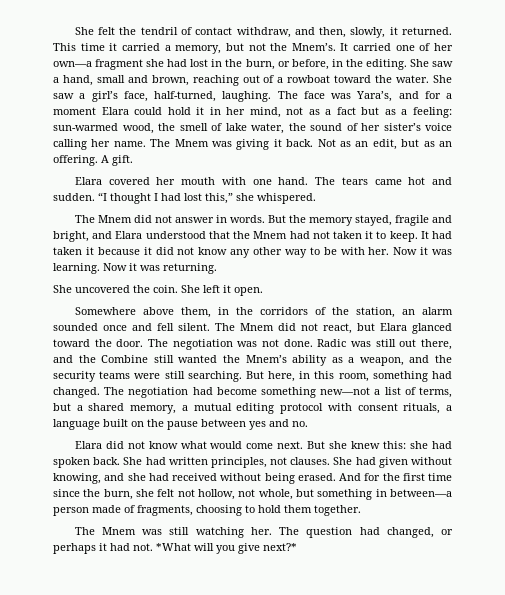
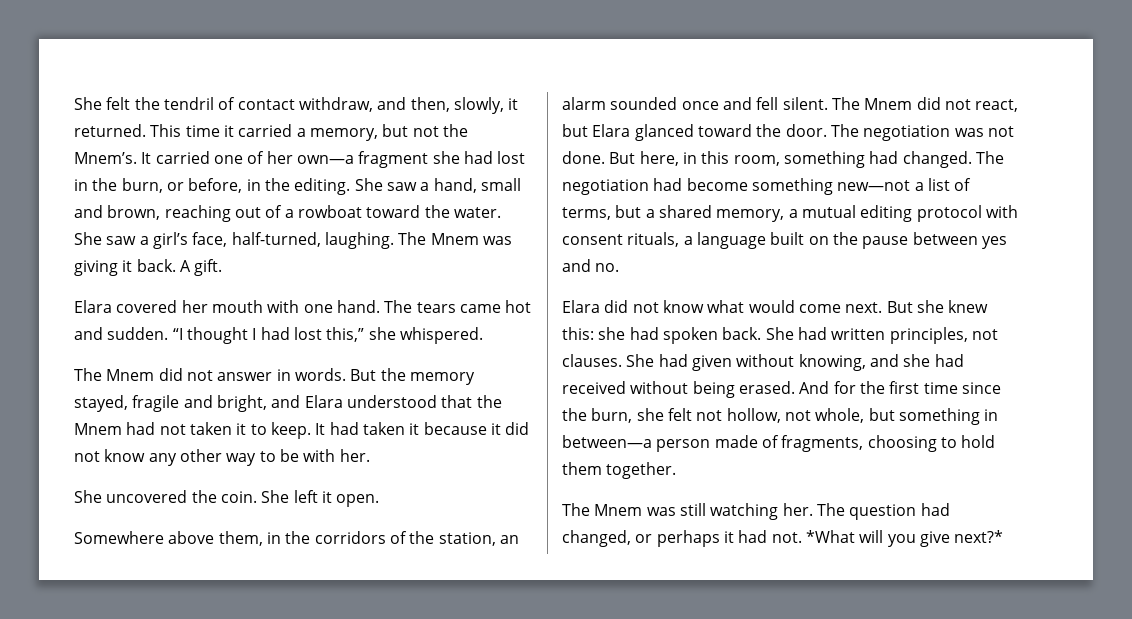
- The face was Yara’s, and for a moment Elara could hold it in her mind, not as a fact but as a feeling: sun-warmed wood, the smell of lake water, the sound of her sister’s voice calling her name. The Mnem was giving it back.
+ The Mnem was giving it back.
- Not as an edit, but as an offering.
- Now it was learning. Now it was returning.
- Radic was still out there, and the Combine still wanted the Mnem’s ability as a weapon, and the security teams were still searching.

